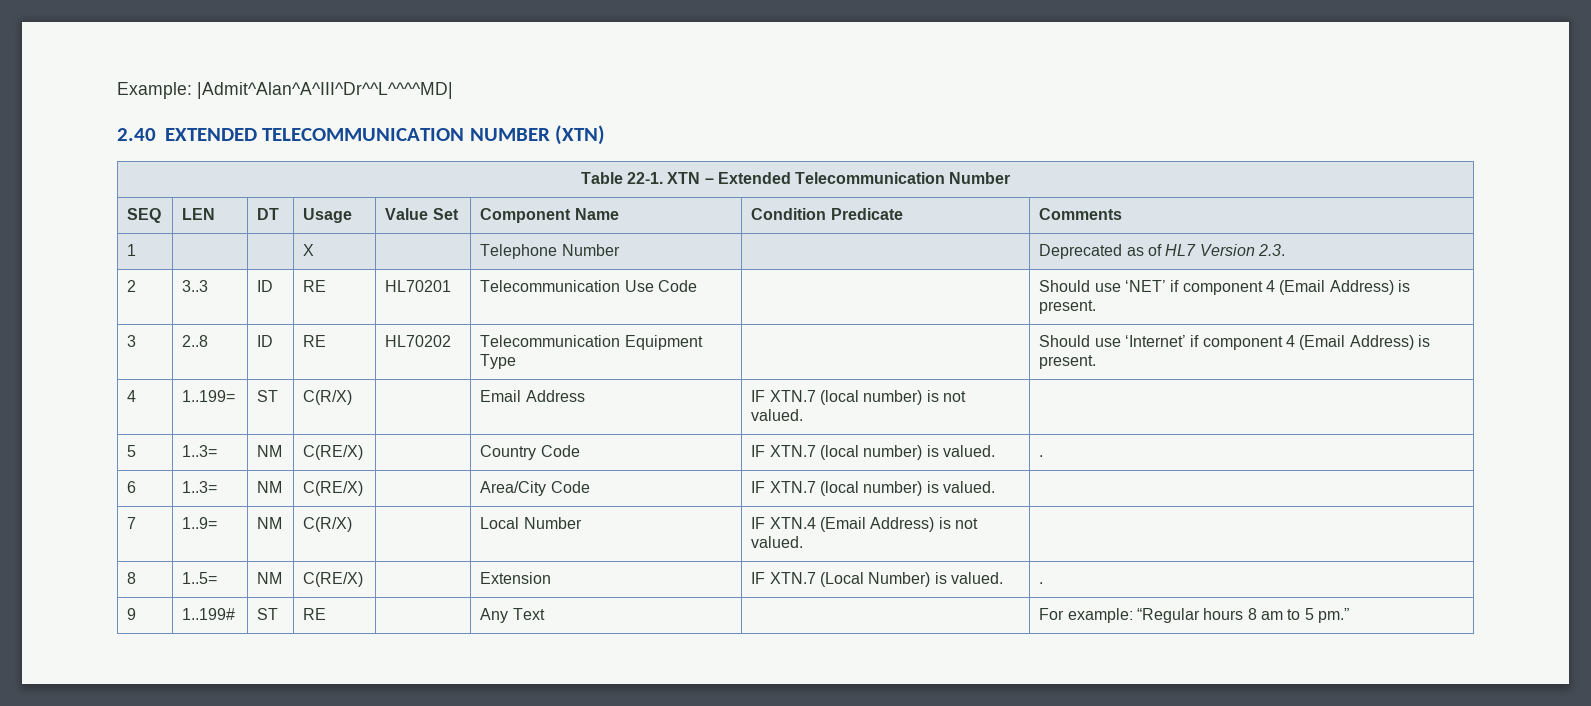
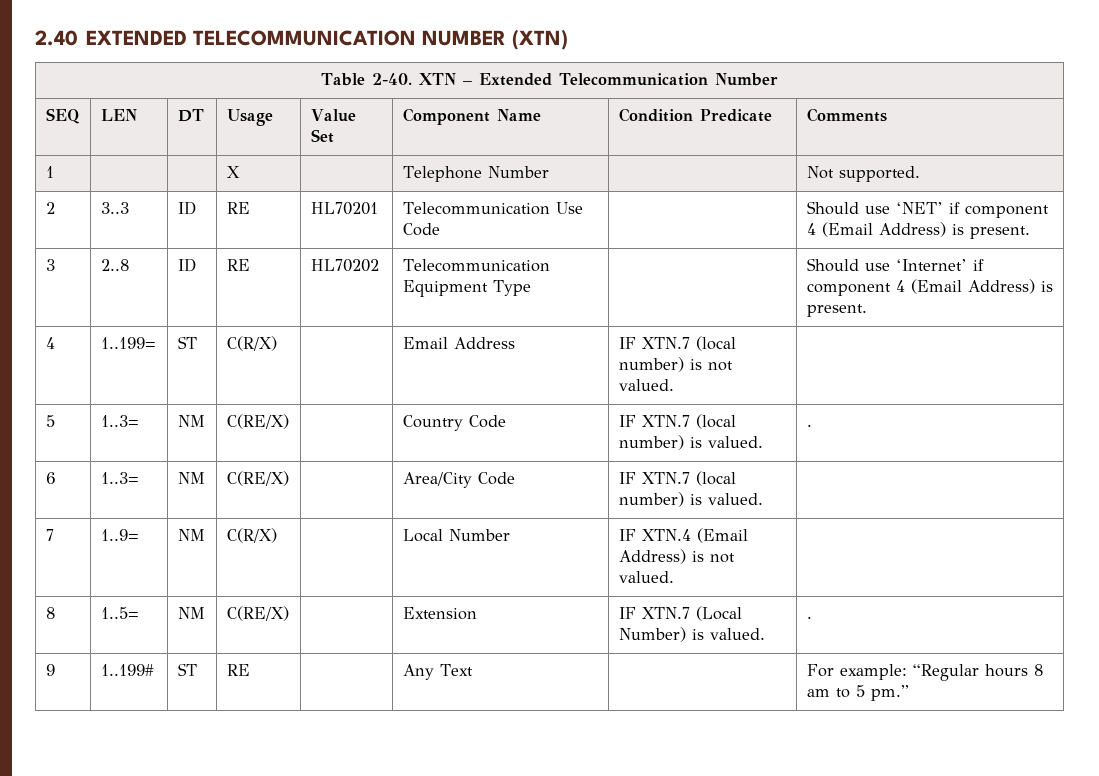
- Example: |Admit^Alan^A^III^Dr^^L^^^^MD|
- Table 22-1. XTN – Extended Telecommunication Number
+ Table 2-40. XTN – Extended Telecommunication Number
- 1 | | | X | | Telephone Number | | Deprecated as of HL7 Version 2.3.
+ 1 | | | X | | Telephone Number | | Not supported.

